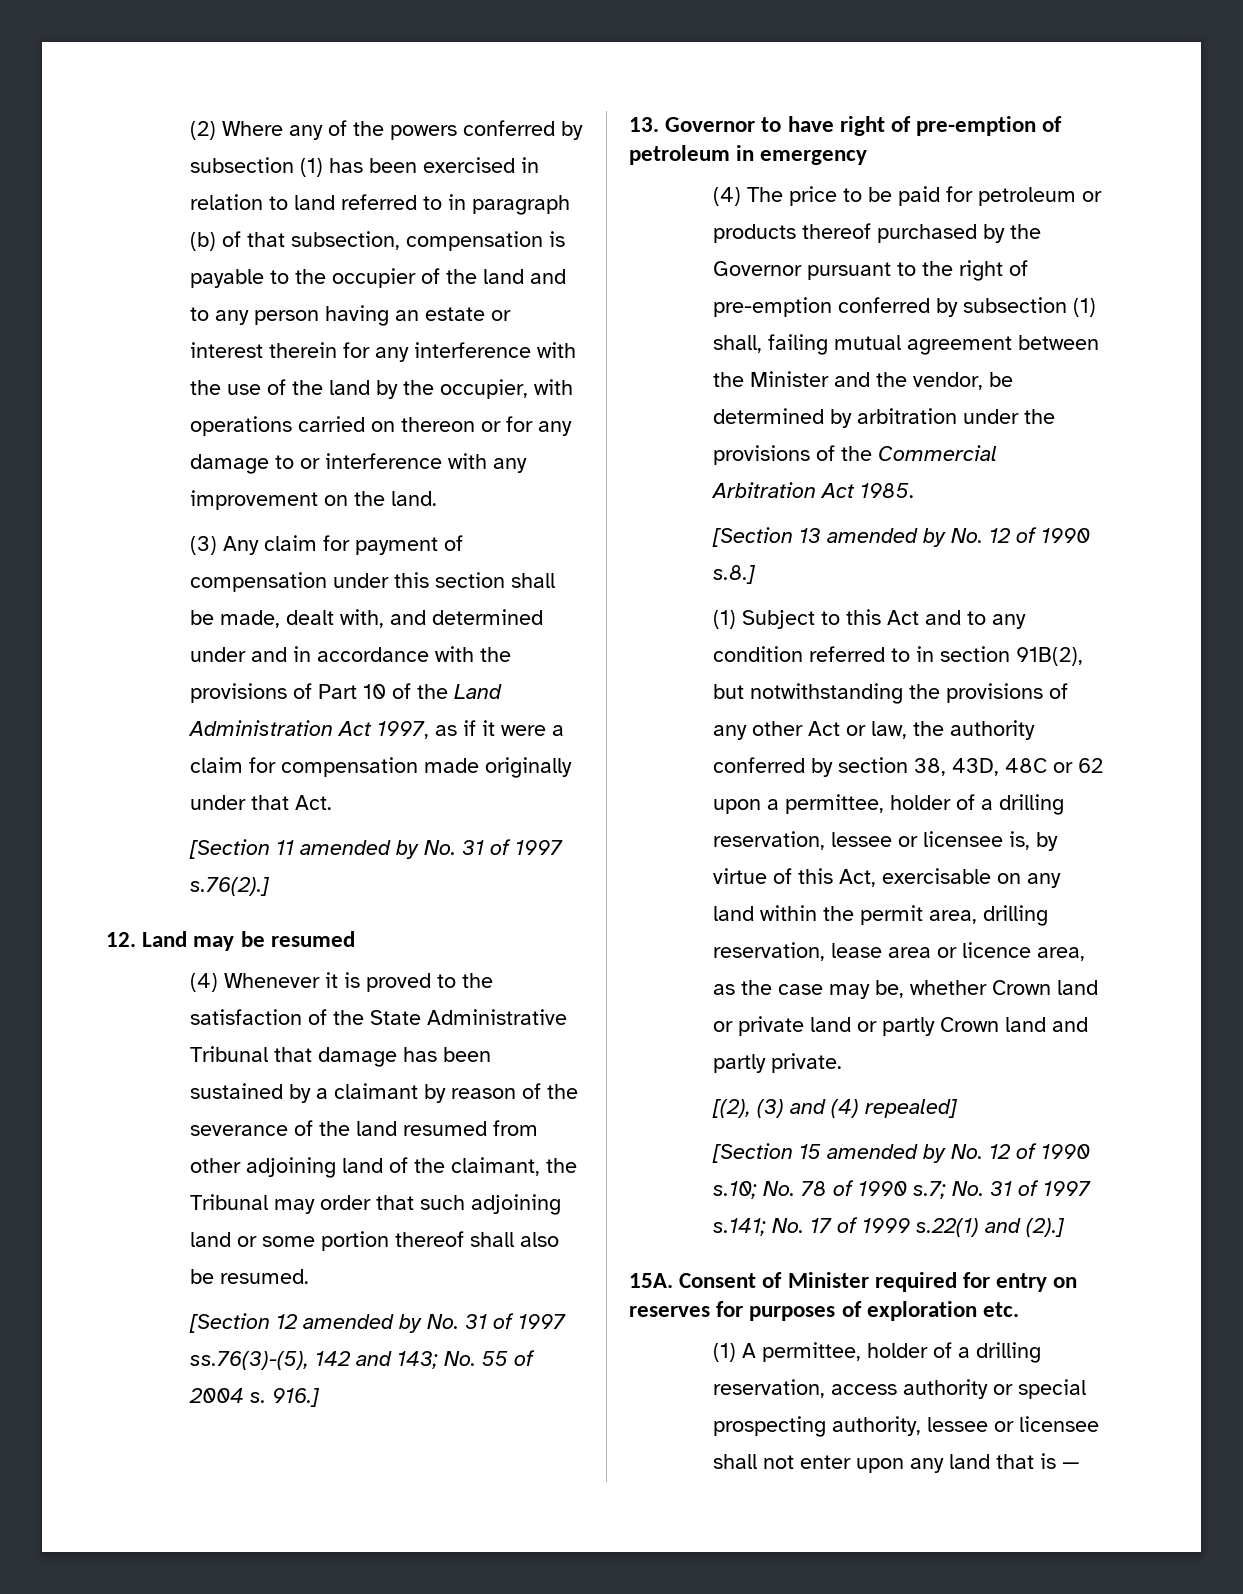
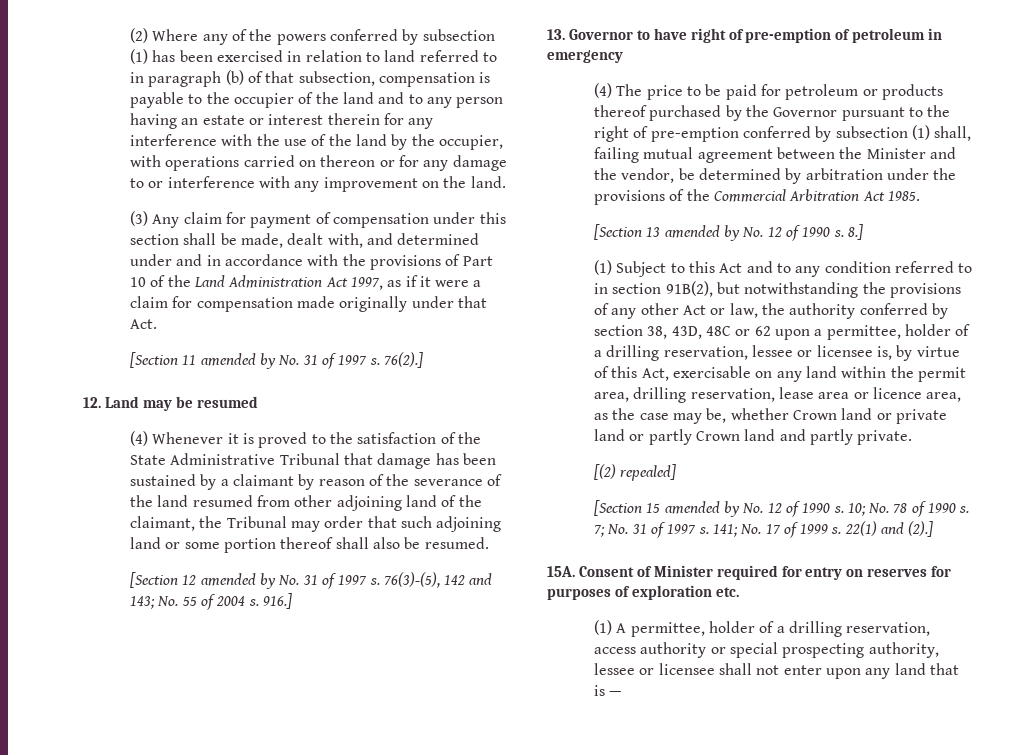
- [Section 11 amended by No. 31 of 1997 s.76(2).]
+ [Section 11 amended by No. 31 of 1997 s. 76(2).]
- [Section 12 amended by No. 31 of 1997 ss.76(3)-(5), 142 and 143; No. 55 of 2004 s.
+ [Section 12 amended by No. 31 of 1997 s. 76(3)-(5), 142 and 143; No. 55 of 2004 s.
- [Section 13 amended by No. 12 of 1990 s.8.]
+ [Section 13 amended by No. 12 of 1990 s. 8.]
- [(2), (3) and (4) repealed]
+ [(2) repealed]
- [Section 15 amended by No. 12 of 1990 s.10; No. 78 of 1990 s.7; No. 31 of 1997 s.141; No. 17 of 1999 s.22(1) and (2).]
+ [Section 15 amended by No. 12 of 1990 s. 10; No. 78 of 1990 s. 7; No. 31 of 1997 s. 141; No. 17 of 1999 s. 22(1) and (2).]

